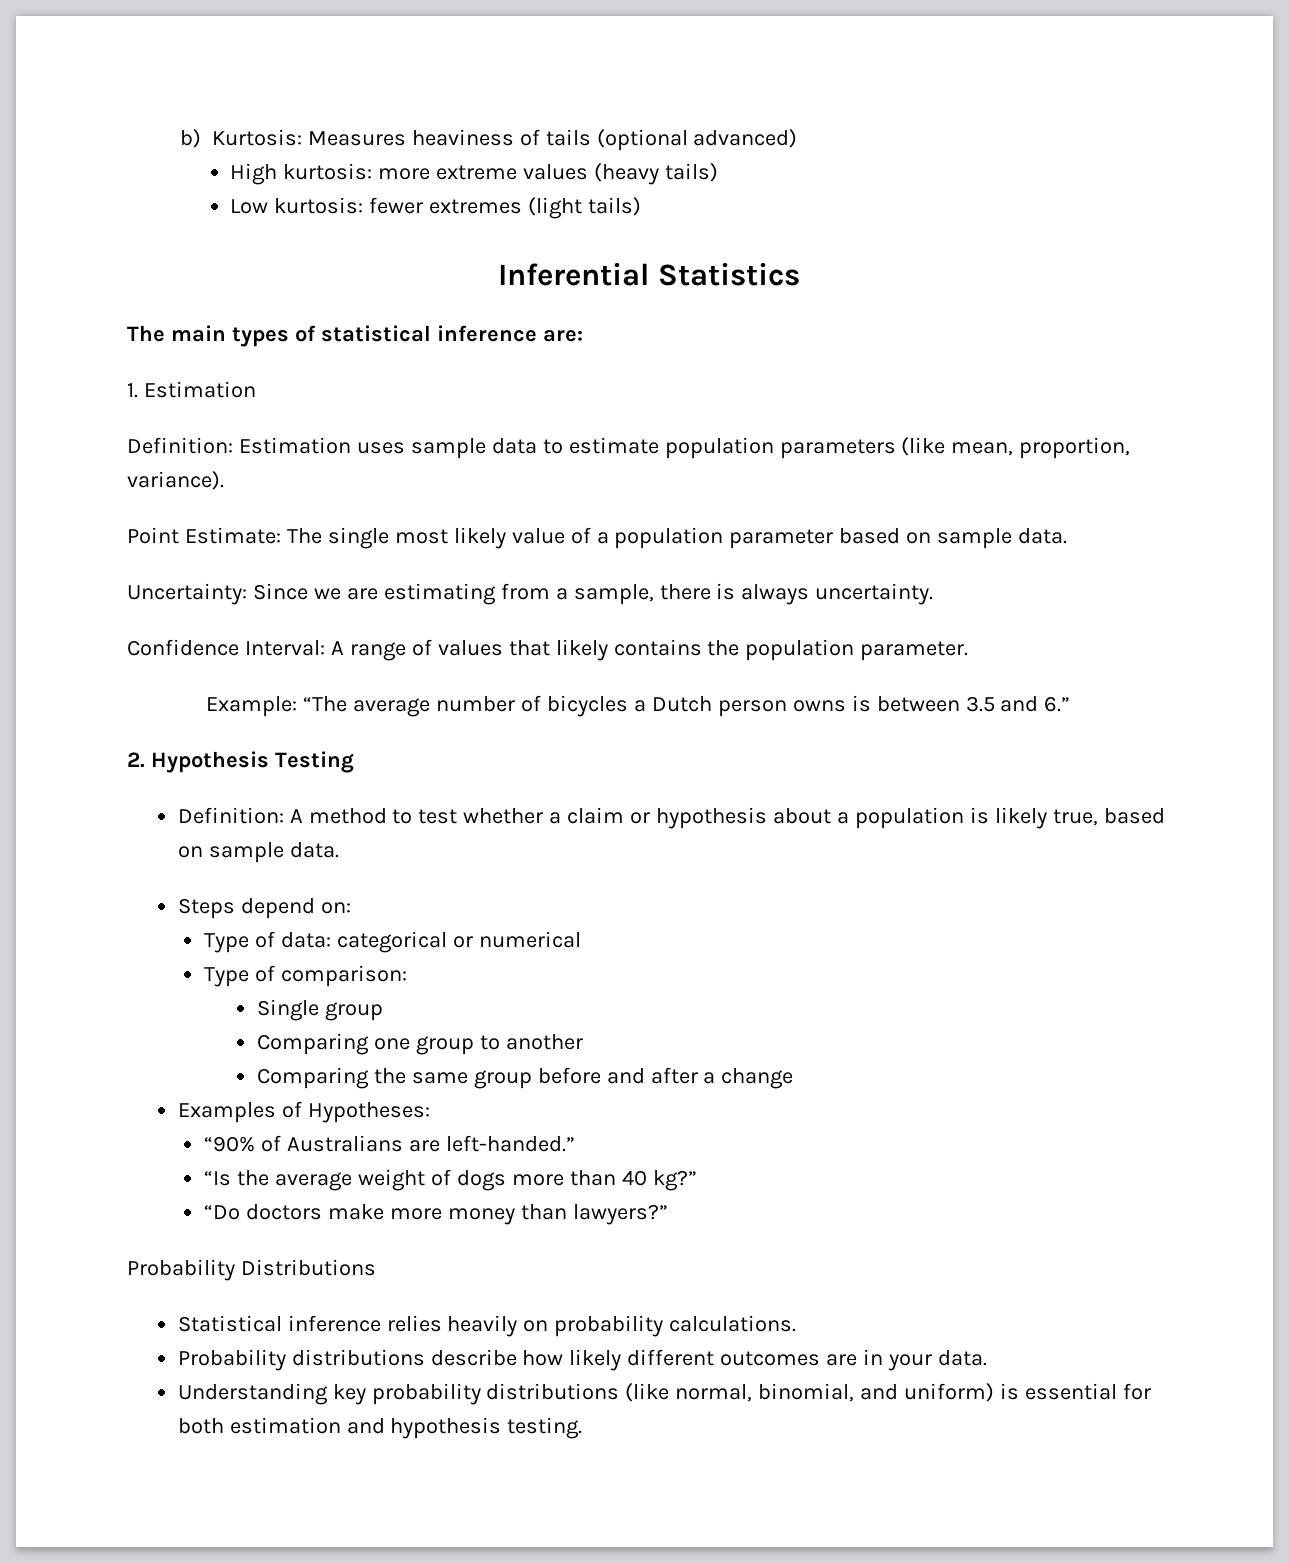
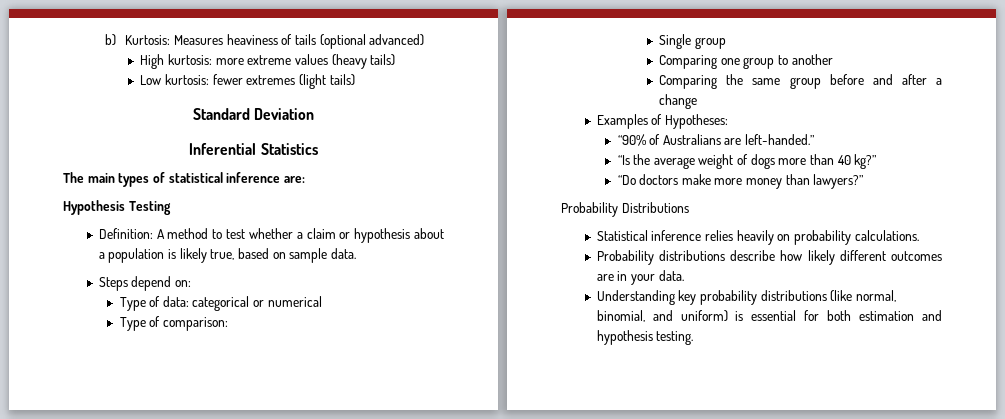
+ Standard Deviation
- 1. Estimation
- Definition: Estimation uses sample data to estimate population parameters (like mean, proportion, variance).
- Point Estimate: The single most likely value of a population parameter based on sample data.
- Uncertainty: Since we are estimating from a sample, there is always uncertainty.
- Confidence Interval: A range of values that likely contains the population parameter.
- Example: “The average number of bicycles a Dutch person owns is between 3.5 and 6.”
- 2. Hypothesis Testing
+ Hypothesis Testing

